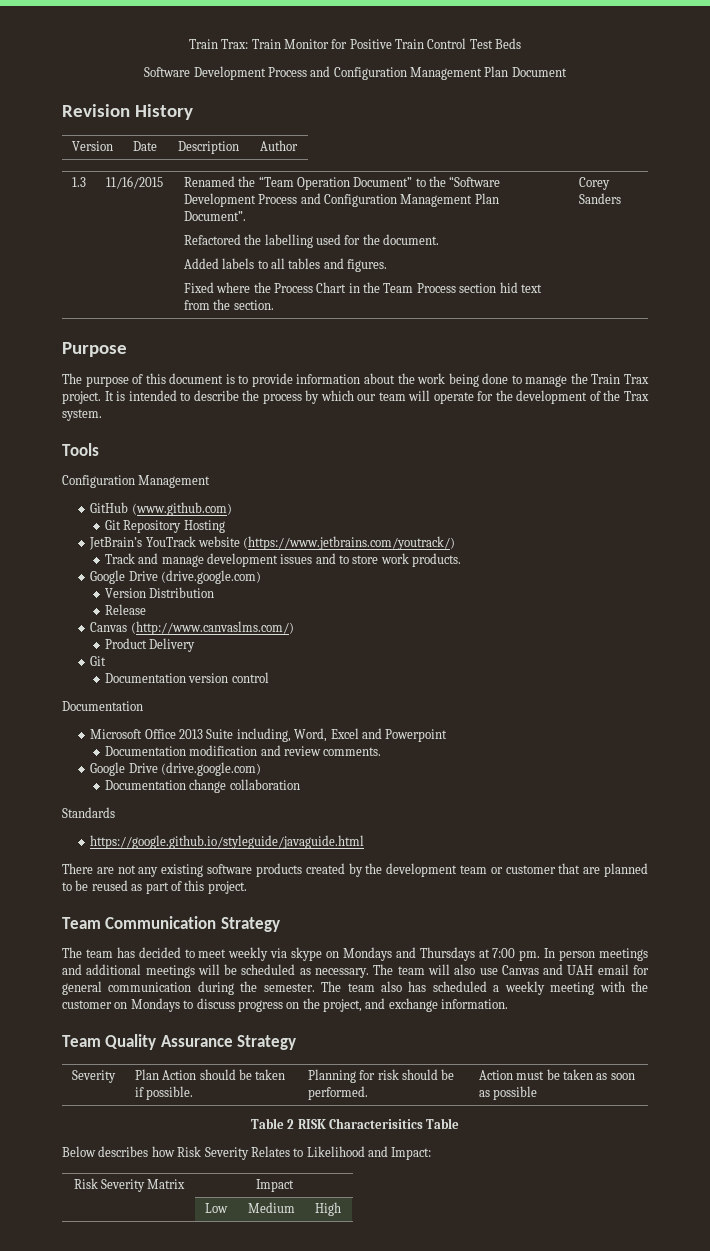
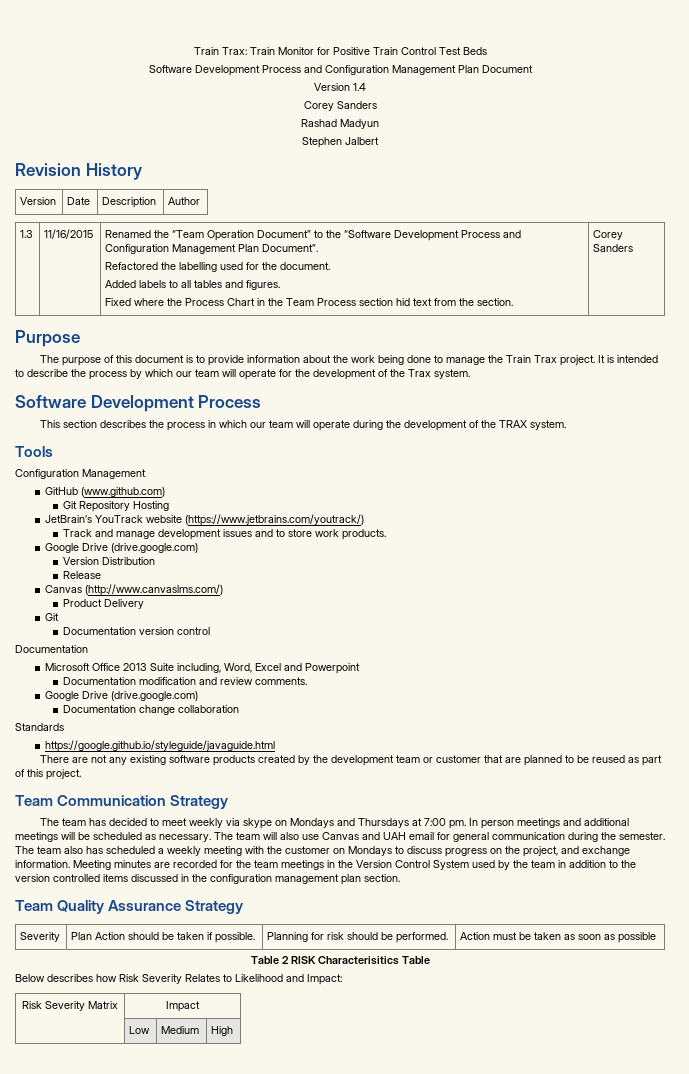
+ Version 1.4
+ Corey Sanders
+ Rashad Madyun
+ Stephen Jalbert
  It is intended to describe the process by which our team will operate for the development of the Trax system.
+ Software Development Process
+ This section describes the process in which our team will operate during the development of the TRAX system.
+ Meeting minutes are recorded for the team meetings in the Version Control System used by the team in addition to the version controlled items discussed in the configuration management plan section.

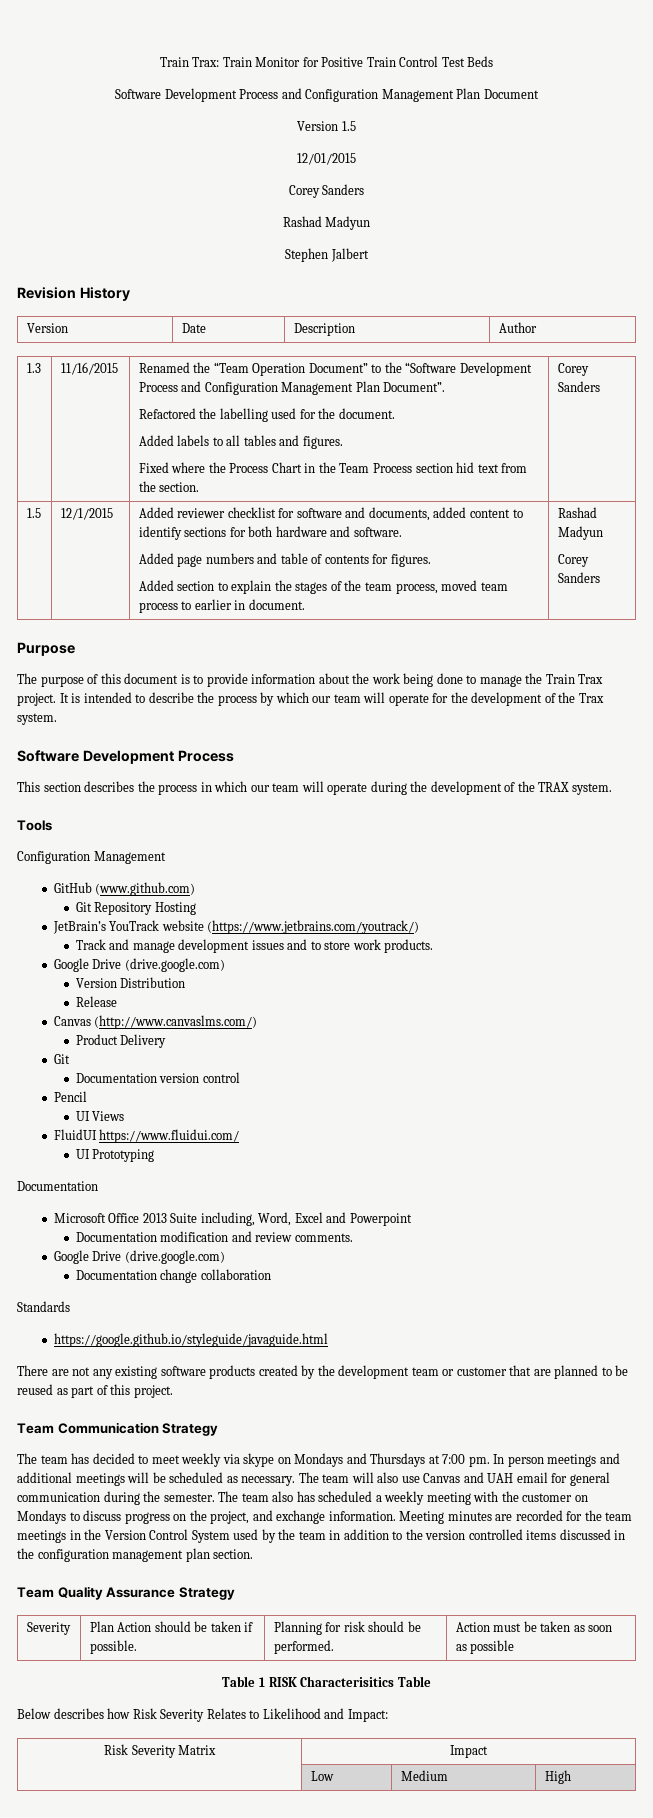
- Version 1.4
+ Version 1.5
+ 12/01/2015
+ 1.5 | 12/1/2015 | Added reviewer checklist for software and documents, added content to identify sections for both hardware and software.
+ Added page numbers and table of contents for figures.
+ Added section to explain the stages of the team process, moved team process to earlier in document. | Rashad Madyun
+ Corey Sanders
+ Pencil
+ UI Views
+ FluidUI https://www.fluidui.com/
+ UI Prototyping
- Table 2 RISK Characterisitics Table
+ Table 1 RISK Characterisitics Table

